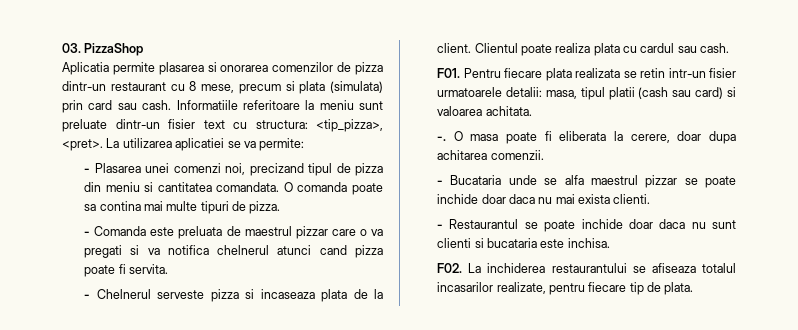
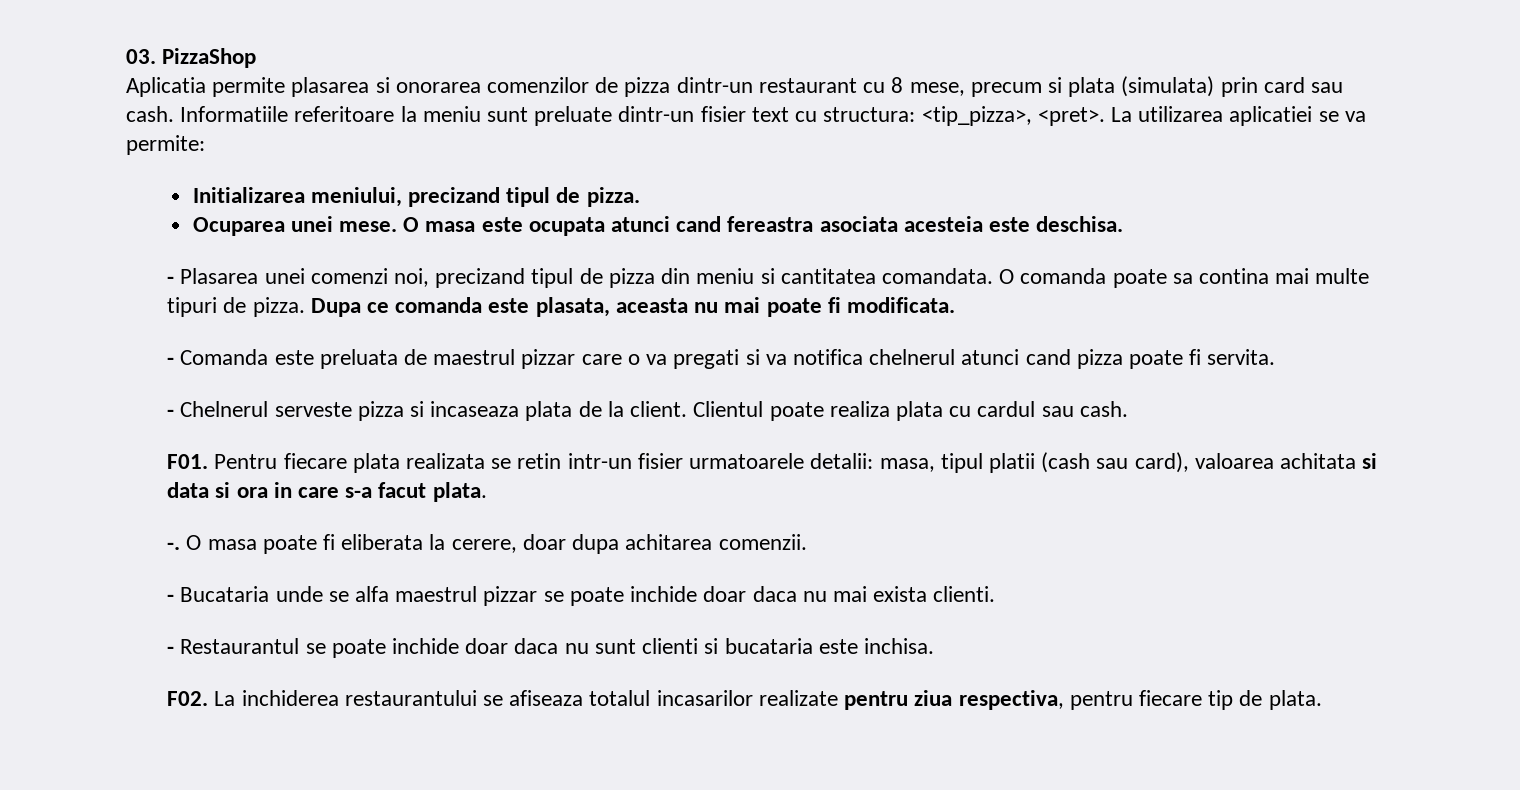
+ Initializarea meniului, precizand tipul de pizza.
+ Ocuparea unei mese. O masa este ocupata atunci cand fereastra asociata acesteia este deschisa.
+ Dupa ce comanda este plasata, aceasta nu mai poate fi modificata.
- F01. Pentru fiecare plata realizata se retin intr-un fisier urmatoarele detalii: masa, tipul platii (cash sau card) si valoarea achitata.
+ F01. Pentru fiecare plata realizata se retin intr-un fisier urmatoarele detalii: masa, tipul platii (cash sau card), valoarea achitata si data si ora in care s-a facut plata.
- F02. La inchiderea restaurantului se afiseaza totalul incasarilor realizate, pentru fiecare tip de plata.
+ F02. La inchiderea restaurantului se afiseaza totalul incasarilor realizate pentru ziua respectiva, pentru fiecare tip de plata.

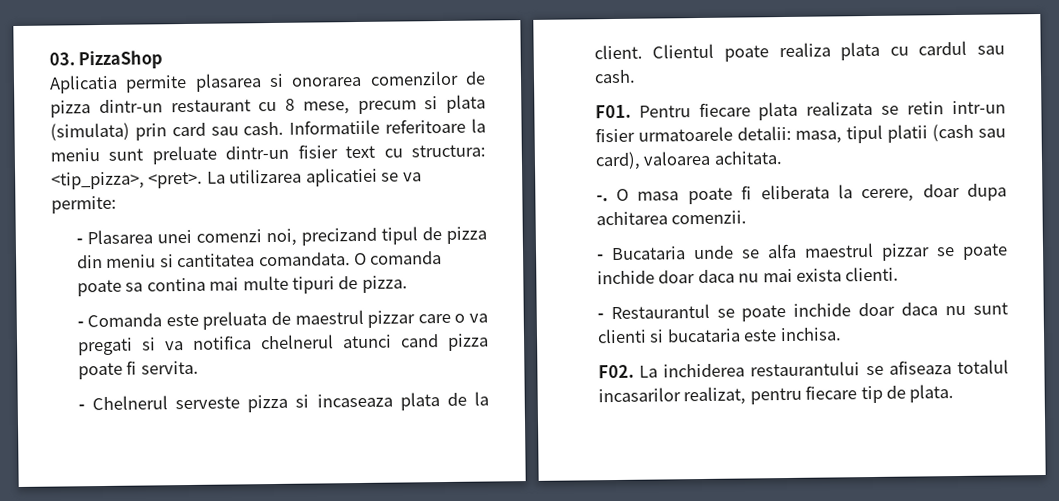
- Initializarea meniului, precizand tipul de pizza.
- Ocuparea unei mese. O masa este ocupata atunci cand fereastra asociata acesteia este deschisa.
- Dupa ce comanda este plasata, aceasta nu mai poate fi modificata.
- F01. Pentru fiecare plata realizata se retin intr-un fisier urmatoarele detalii: masa, tipul platii (cash sau card), valoarea achitata si data si ora in care s-a facut plata.
+ F01. Pentru fiecare plata realizata se retin intr-un fisier urmatoarele detalii: masa, tipul platii (cash sau card), valoarea achitata.
- F02. La inchiderea restaurantului se afiseaza totalul incasarilor realizate pentru ziua respectiva, pentru fiecare tip de plata.
+ F02. La inchiderea restaurantului se afiseaza totalul incasarilor realizat, pentru fiecare tip de plata.

